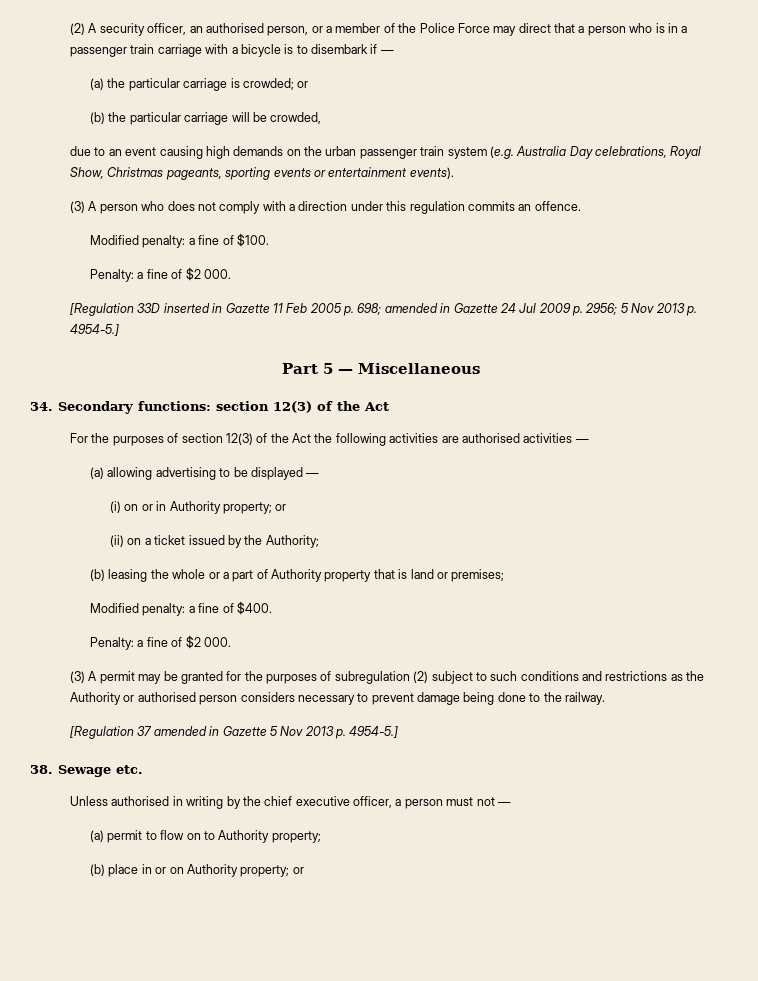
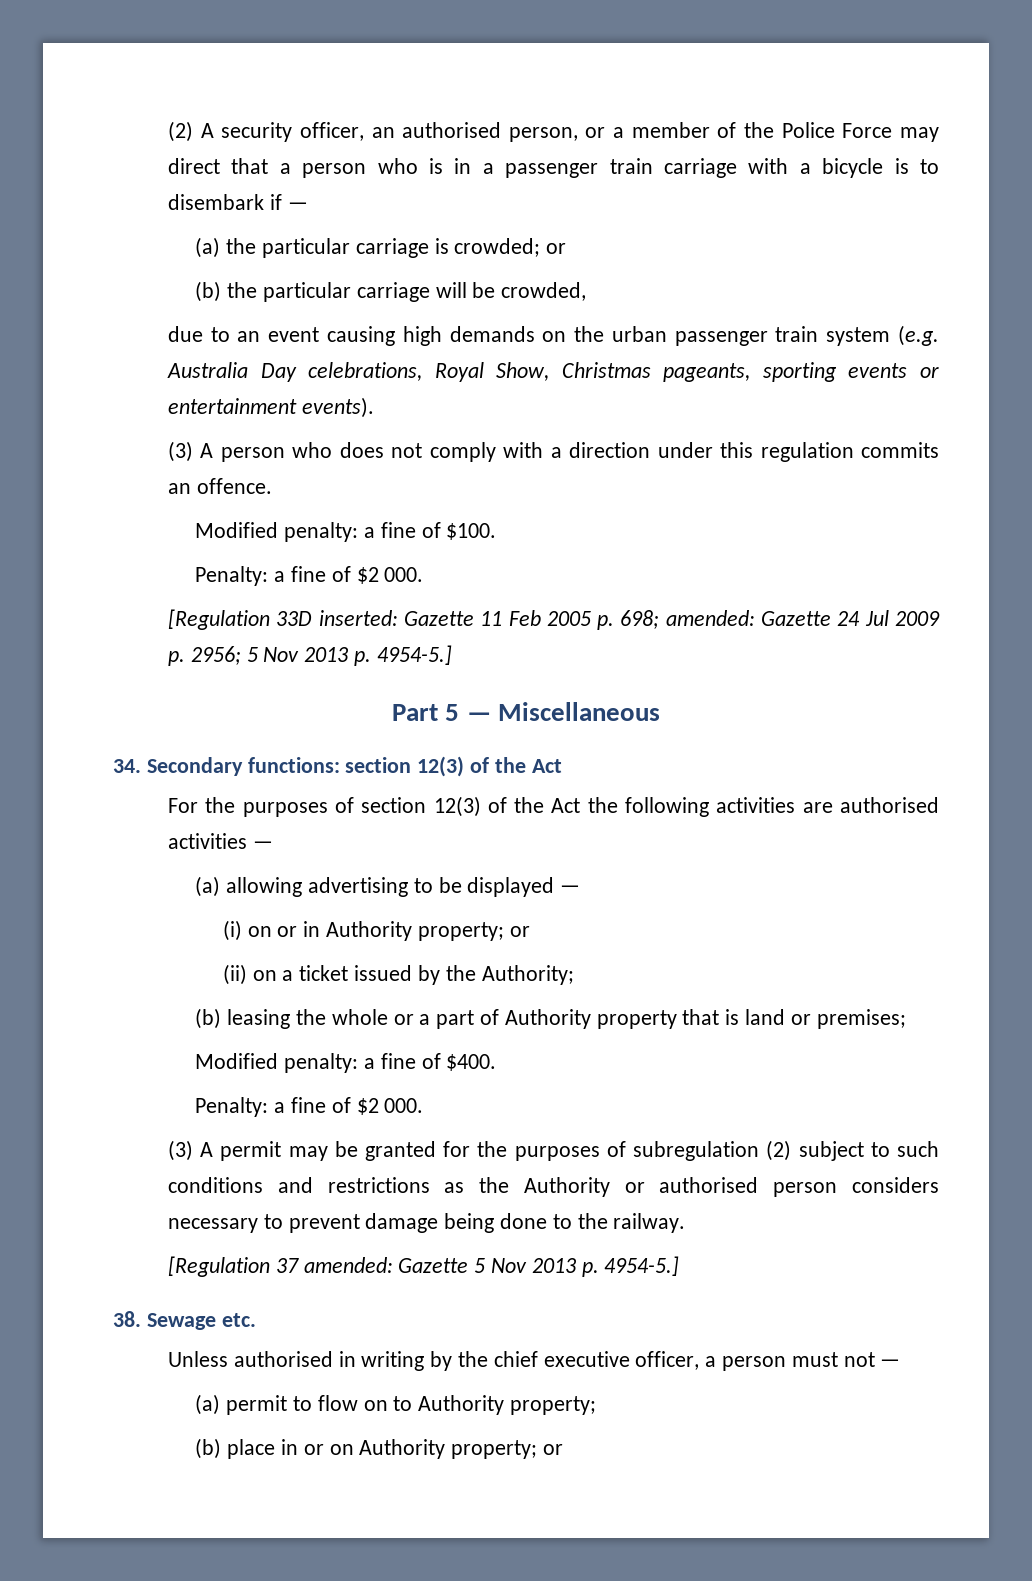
- [Regulation 33D inserted in Gazette 11 Feb 2005 p. 698; amended in Gazette 24 Jul 2009 p. 2956; 5 Nov 2013 p. 4954-5.]
+ [Regulation 33D inserted: Gazette 11 Feb 2005 p. 698; amended: Gazette 24 Jul 2009 p. 2956; 5 Nov 2013 p. 4954-5.]
- [Regulation 37 amended in Gazette 5 Nov 2013 p. 4954-5.]
+ [Regulation 37 amended: Gazette 5 Nov 2013 p. 4954-5.]

